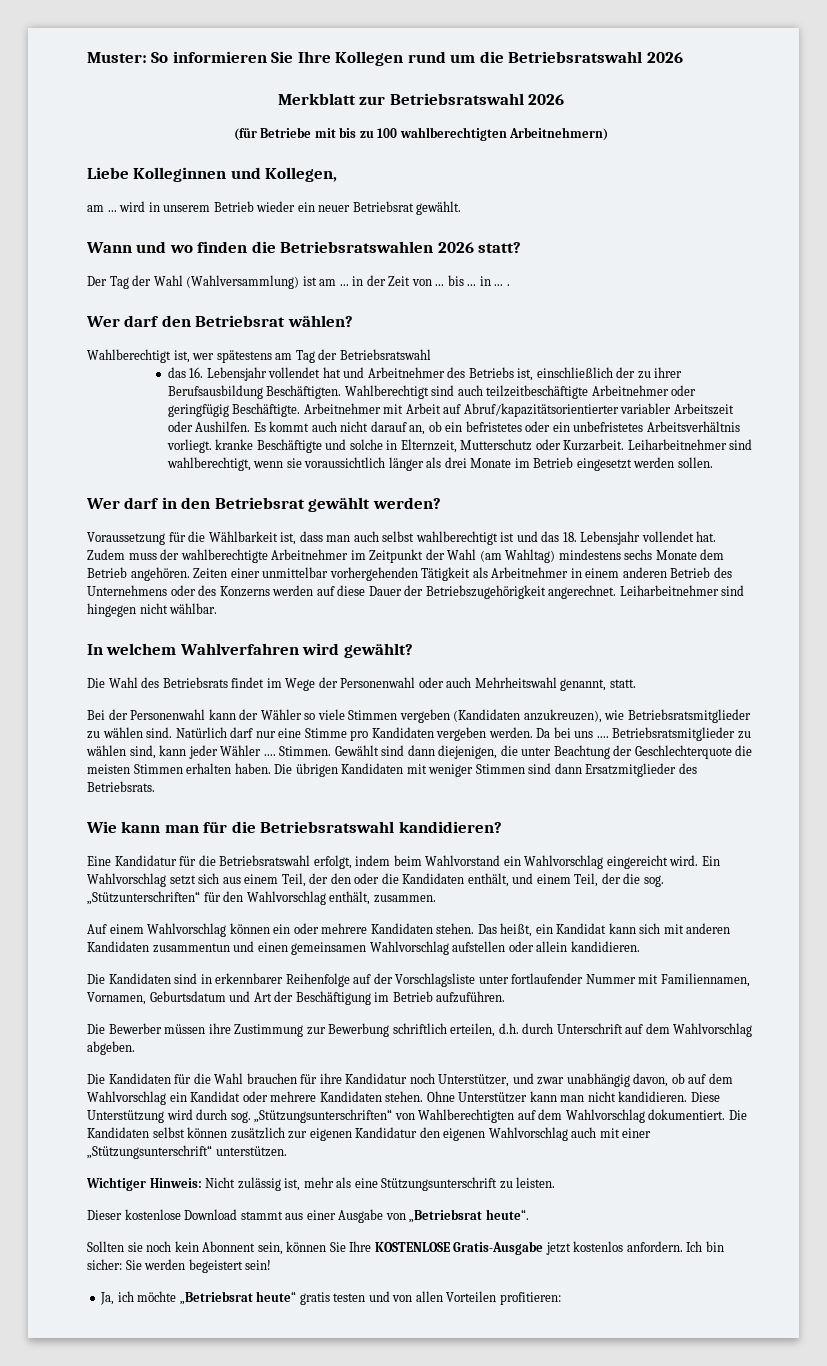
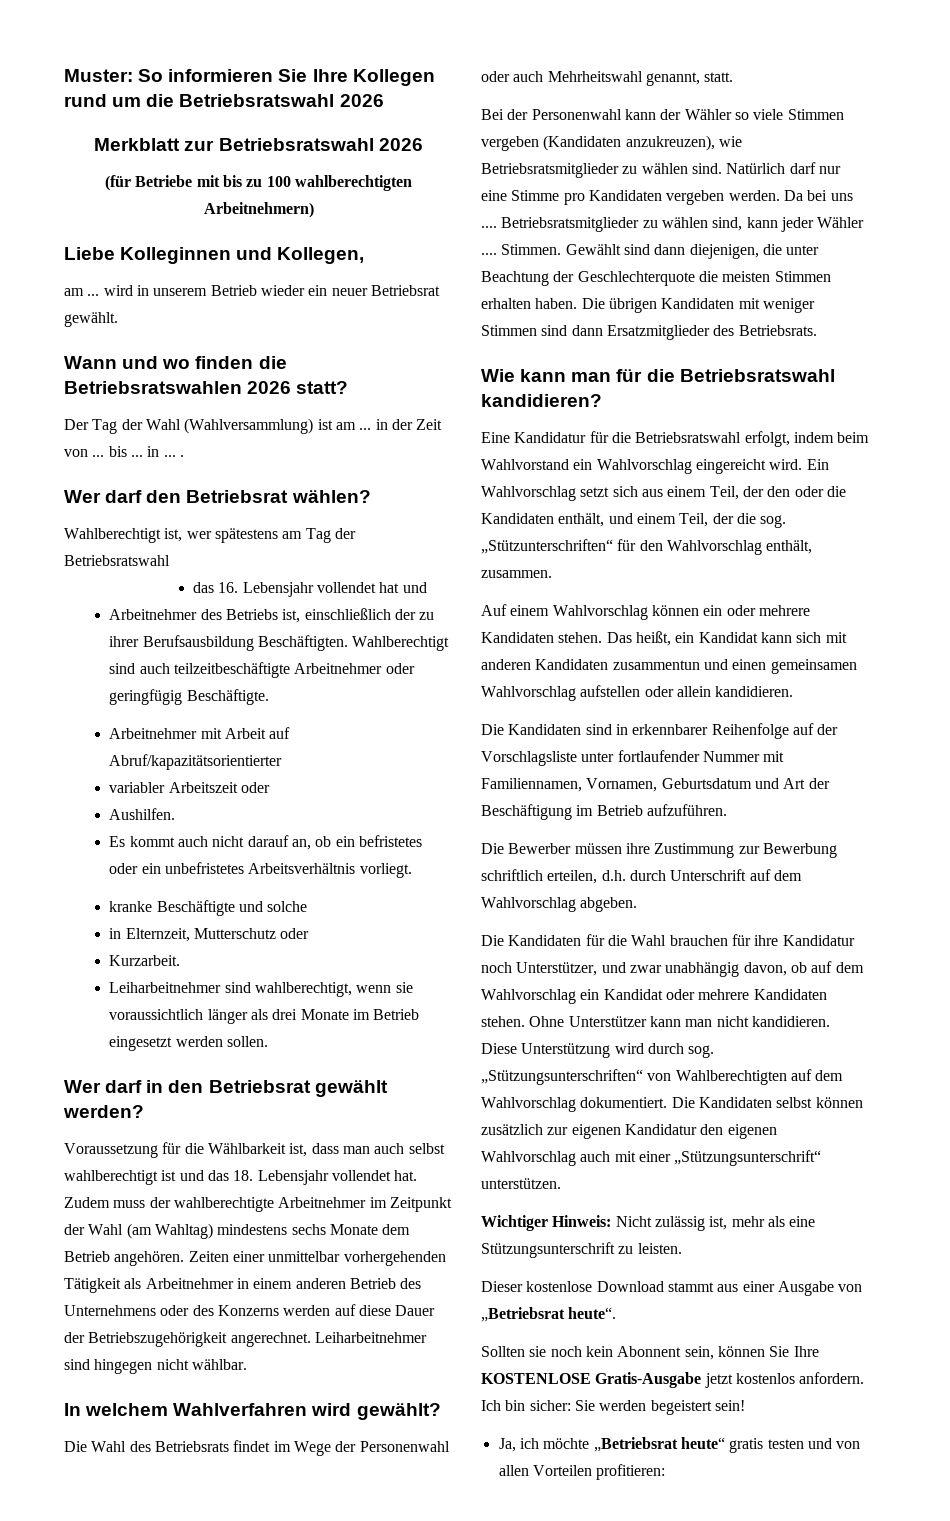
- das 16. Lebensjahr vollendet hat und Arbeitnehmer des Betriebs ist, einschließlich der zu ihrer Berufsausbildung Beschäftigten.
+ das 16. Lebensjahr vollendet hat und
+ Arbeitnehmer des Betriebs ist, einschließlich der zu ihrer Berufsausbildung Beschäftigten.
- Wahlberechtigt sind auch teilzeitbeschäftigte Arbeitnehmer oder geringfügig Beschäftigte. Arbeitnehmer mit Arbeit auf Abruf/kapazitätsorientierter variabler Arbeitszeit oder Aushilfen. Es kommt auch nicht darauf an, ob ein befristetes oder ein unbefristetes Arbeitsverhältnis vorliegt. kranke Beschäftigte und solche in Elternzeit, Mutterschutz oder Kurzarbeit. Leiharbeitnehmer sind wahlberechtigt, wenn sie voraussichtlich länger als drei Monate im Betrieb eingesetzt werden sollen.
+ Wahlberechtigt sind auch teilzeitbeschäftigte Arbeitnehmer oder geringfügig Beschäftigte.
+ Arbeitnehmer mit Arbeit auf Abruf/kapazitätsorientierter
+ variabler Arbeitszeit oder
+ Aushilfen.
+ Es kommt auch nicht darauf an, ob ein befristetes oder ein unbefristetes Arbeitsverhältnis vorliegt.
+ kranke Beschäftigte und solche
+ in Elternzeit, Mutterschutz oder
+ Kurzarbeit.
+ Leiharbeitnehmer sind wahlberechtigt, wenn sie voraussichtlich länger als drei Monate im Betrieb eingesetzt werden sollen.

